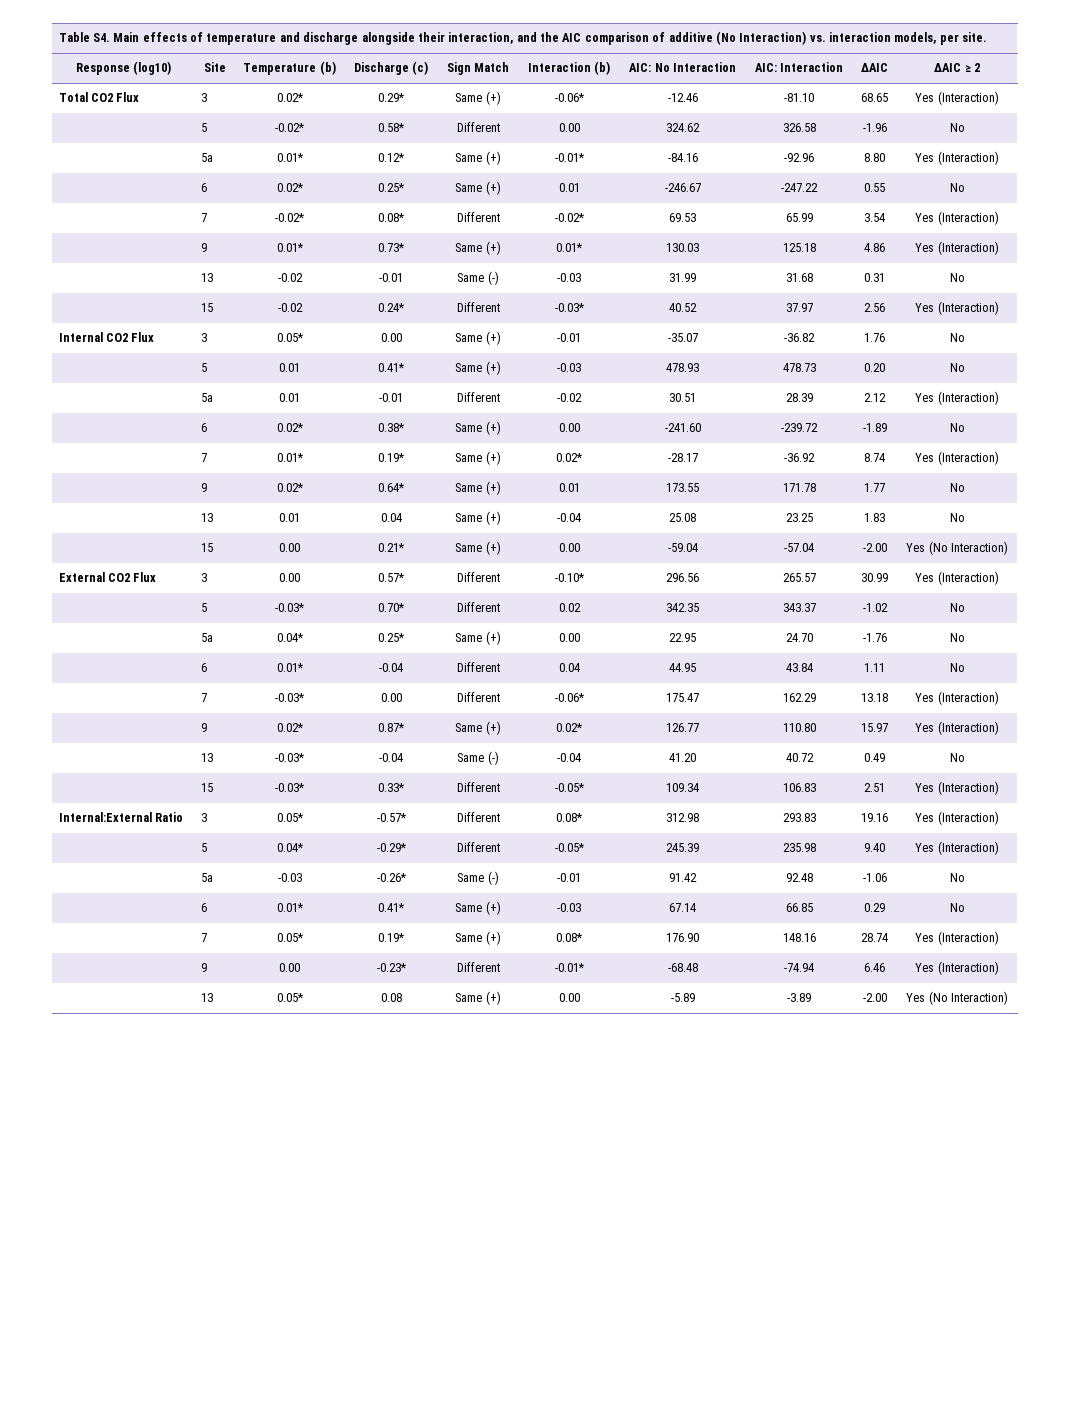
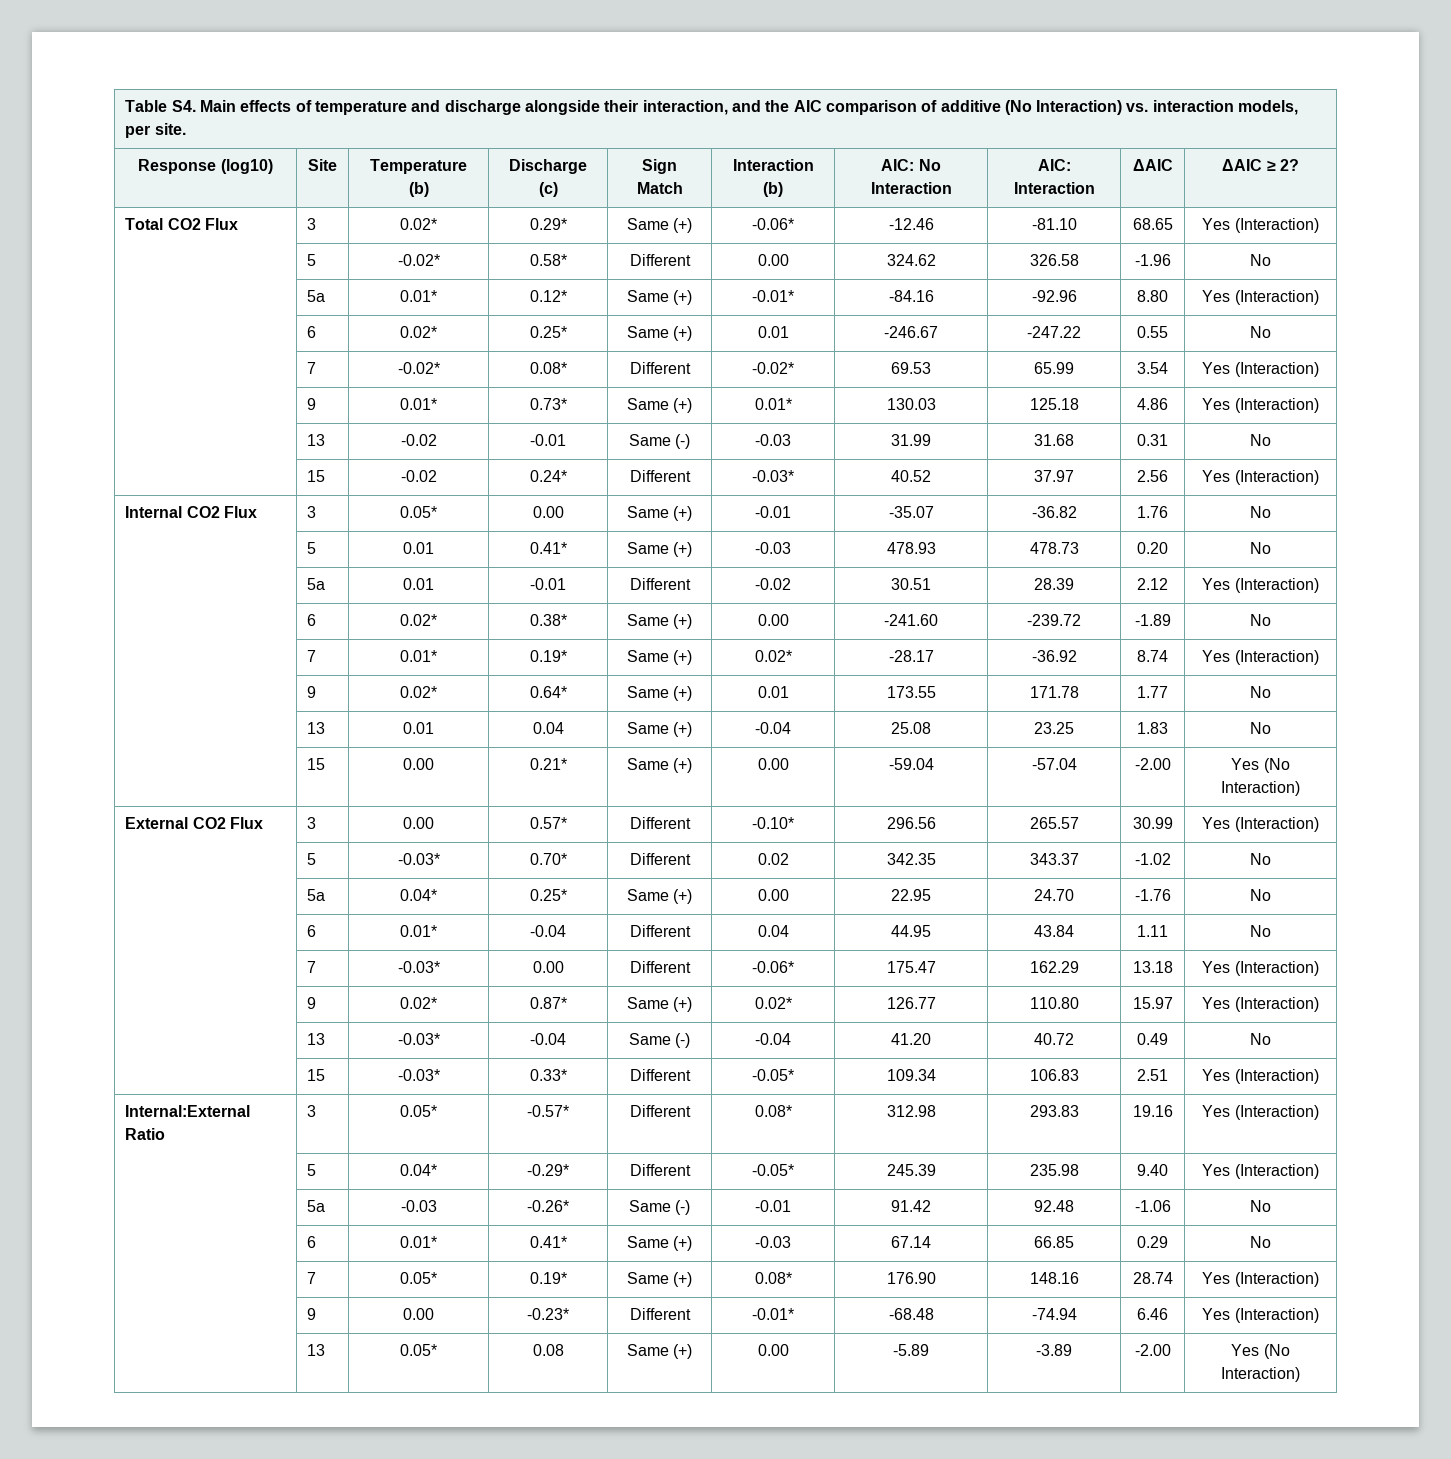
- Response (log10) | Site | Temperature (b) | Discharge (c) | Sign Match | Interaction (b) | AIC: No Interaction | AIC: Interaction | ΔAIC | ΔAIC ≥ 2
+ Response (log10) | Site | Temperature (b) | Discharge (c) | Sign Match | Interaction (b) | AIC: No Interaction | AIC: Interaction | ΔAIC | ΔAIC ≥ 2?

